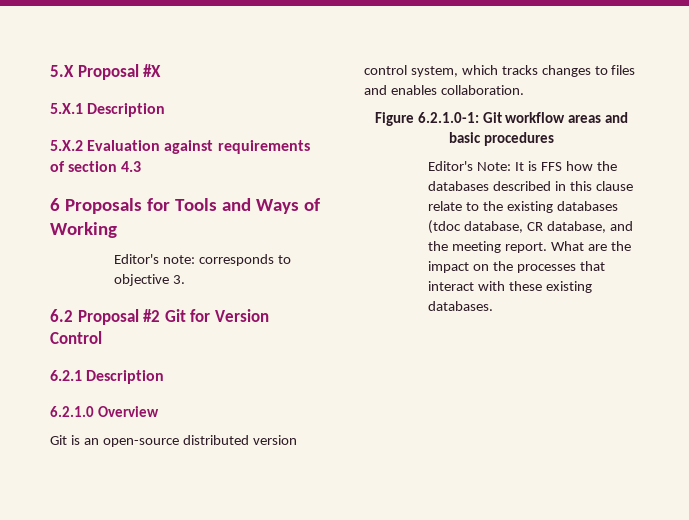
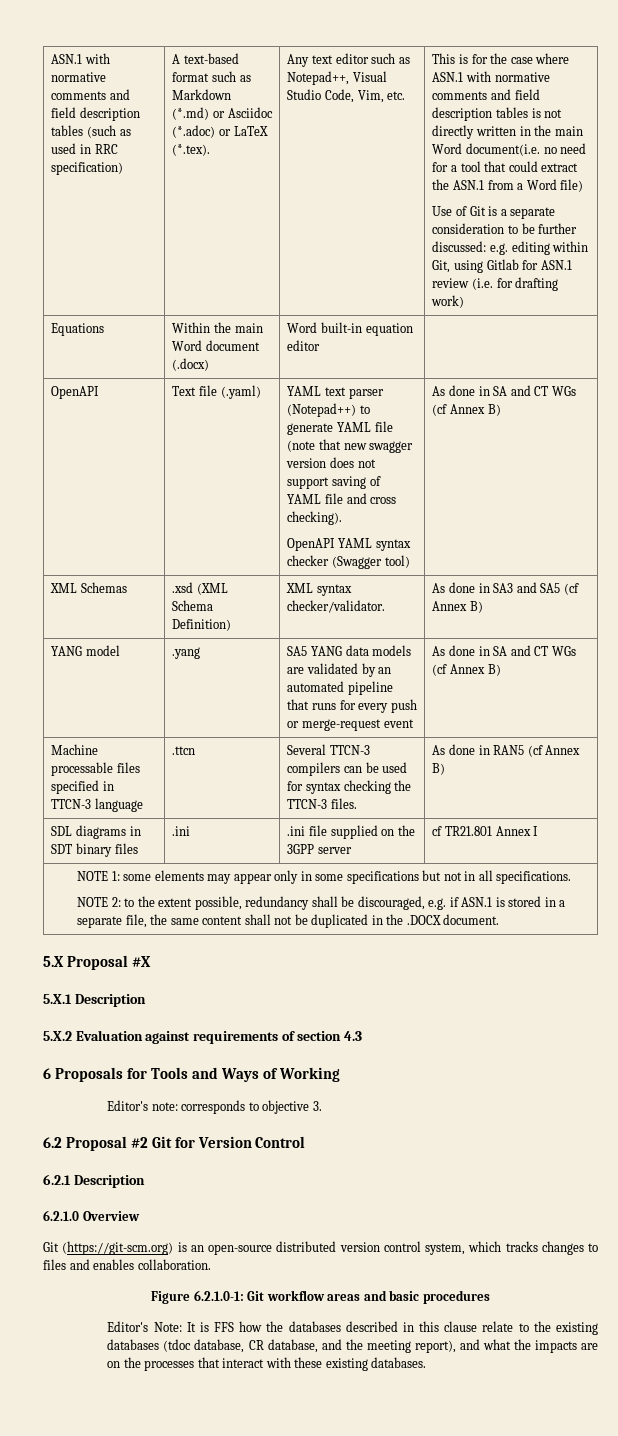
+ ASN.1 with normative comments and field description tables (such as used in RRC specification) | A text-based format such as Markdown (*.md) or Asciidoc (*.adoc) or LaTeX (*.tex). | Any text editor such as Notepad++, Visual Studio Code, Vim, etc. | This is for the case where ASN.1 with normative comments and field description tables is not directly written in the main Word document(i.e. no need for a tool that could extract the ASN.1 from a Word file)
+ Use of Git is a separate consideration to be further discussed: e.g. editing within Git, using Gitlab for ASN.1 review (i.e. for drafting work)
+ Equations | Within the main Word document (.docx) | Word built-in equation editor |
+ OpenAPI | Text file (.yaml) | YAML text parser (Notepad++) to generate YAML file (note that new swagger version does not support saving of YAML file and cross checking).
+ OpenAPI YAML syntax checker (Swagger tool) | As done in SA and CT WGs (cf Annex B)
+ XML Schemas | .xsd (XML Schema Definition) | XML syntax checker/validator. | As done in SA3 and SA5 (cf Annex B)
+ YANG model | .yang | SA5 YANG data models are validated by an automated pipeline that runs for every push or merge-request event | As done in SA and CT WGs (cf Annex B)
+ Machine processable files specified in TTCN-3 language | .ttcn | Several TTCN-3 compilers can be used for syntax checking the TTCN-3 files. | As done in RAN5 (cf Annex B)
+ SDL diagrams in SDT binary files | .ini | .ini file supplied on the 3GPP server | cf TR21.801 Annex I
+ NOTE 1: some elements may appear only in some specifications but not in all specifications.
+ NOTE 2: to the extent possible, redundancy shall be discouraged, e.g. if ASN.1 is stored in a separate file, the same content shall not be duplicated in the .DOCX document.
- Git is an open-source distributed version control system, which tracks changes to files and enables collaboration.
+ Git (https://git-scm.org) is an open-source distributed version control system, which tracks changes to files and enables collaboration.
- Editor's Note: It is FFS how the databases described in this clause relate to the existing databases (tdoc database, CR database, and the meeting report. What are the impact on the processes that interact with these existing databases.
+ Editor's Note: It is FFS how the databases described in this clause relate to the existing databases (tdoc database, CR database, and the meeting report), and what the impacts are on the processes that interact with these existing databases.

